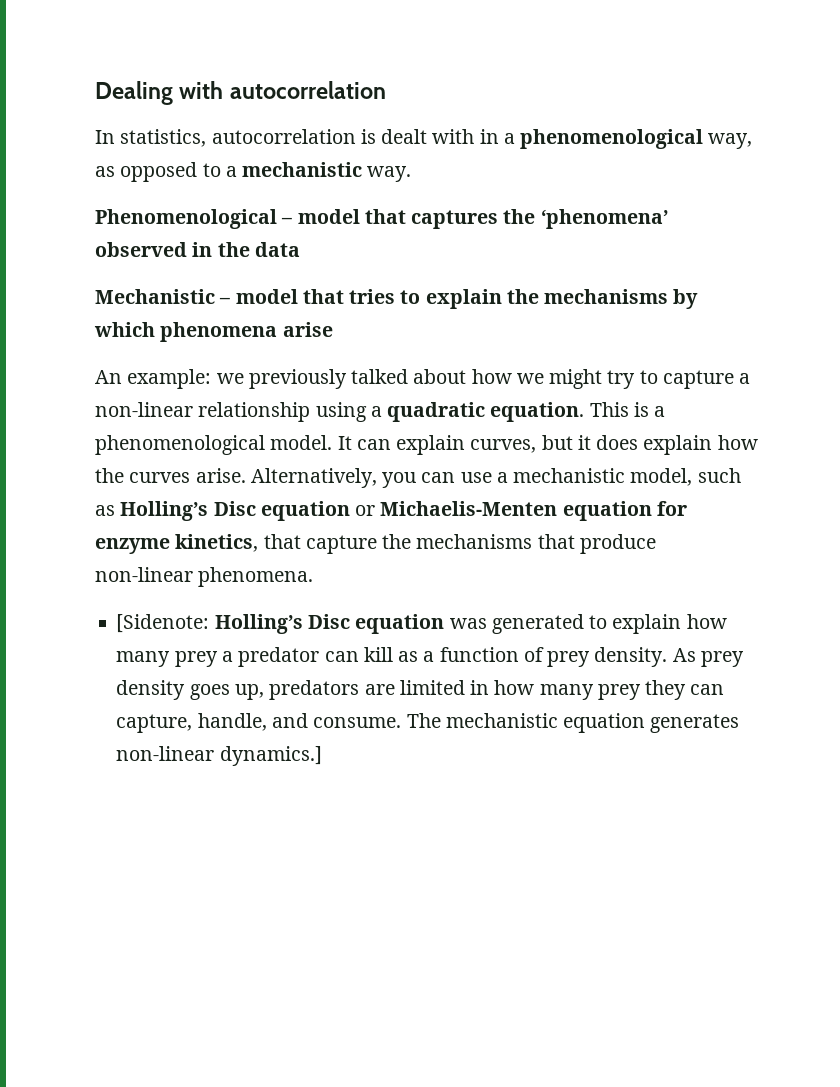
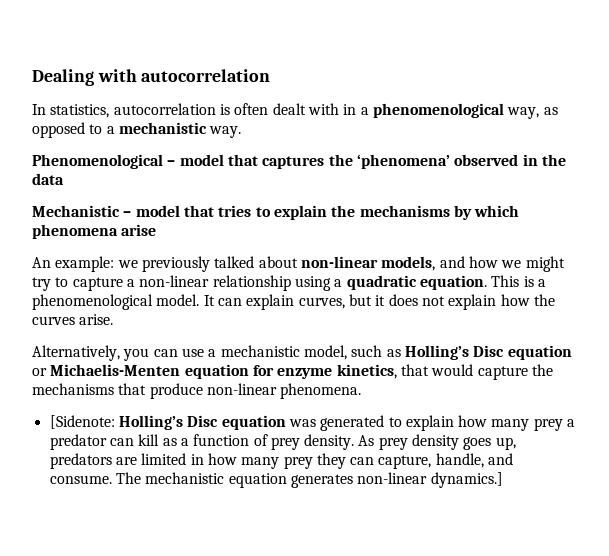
- In statistics, autocorrelation is dealt with in a phenomenological way, as opposed to a mechanistic way.
+ In statistics, autocorrelation is often dealt with in a phenomenological way, as opposed to a mechanistic way.
- An example: we previously talked about how we might try to capture a non-linear relationship using a quadratic equation.
+ An example: we previously talked about non-linear models, and how we might try to capture a non-linear relationship using a quadratic equation.
- It can explain curves, but it does explain how the curves arise. Alternatively, you can use a mechanistic model, such as Holling’s Disc equation or Michaelis-Menten equation for enzyme kinetics, that capture the mechanisms that produce non-linear phenomena.
+ It can explain curves, but it does not explain how the curves arise.
+ Alternatively, you can use a mechanistic model, such as Holling’s Disc equation or Michaelis-Menten equation for enzyme kinetics, that would capture the mechanisms that produce non-linear phenomena.

